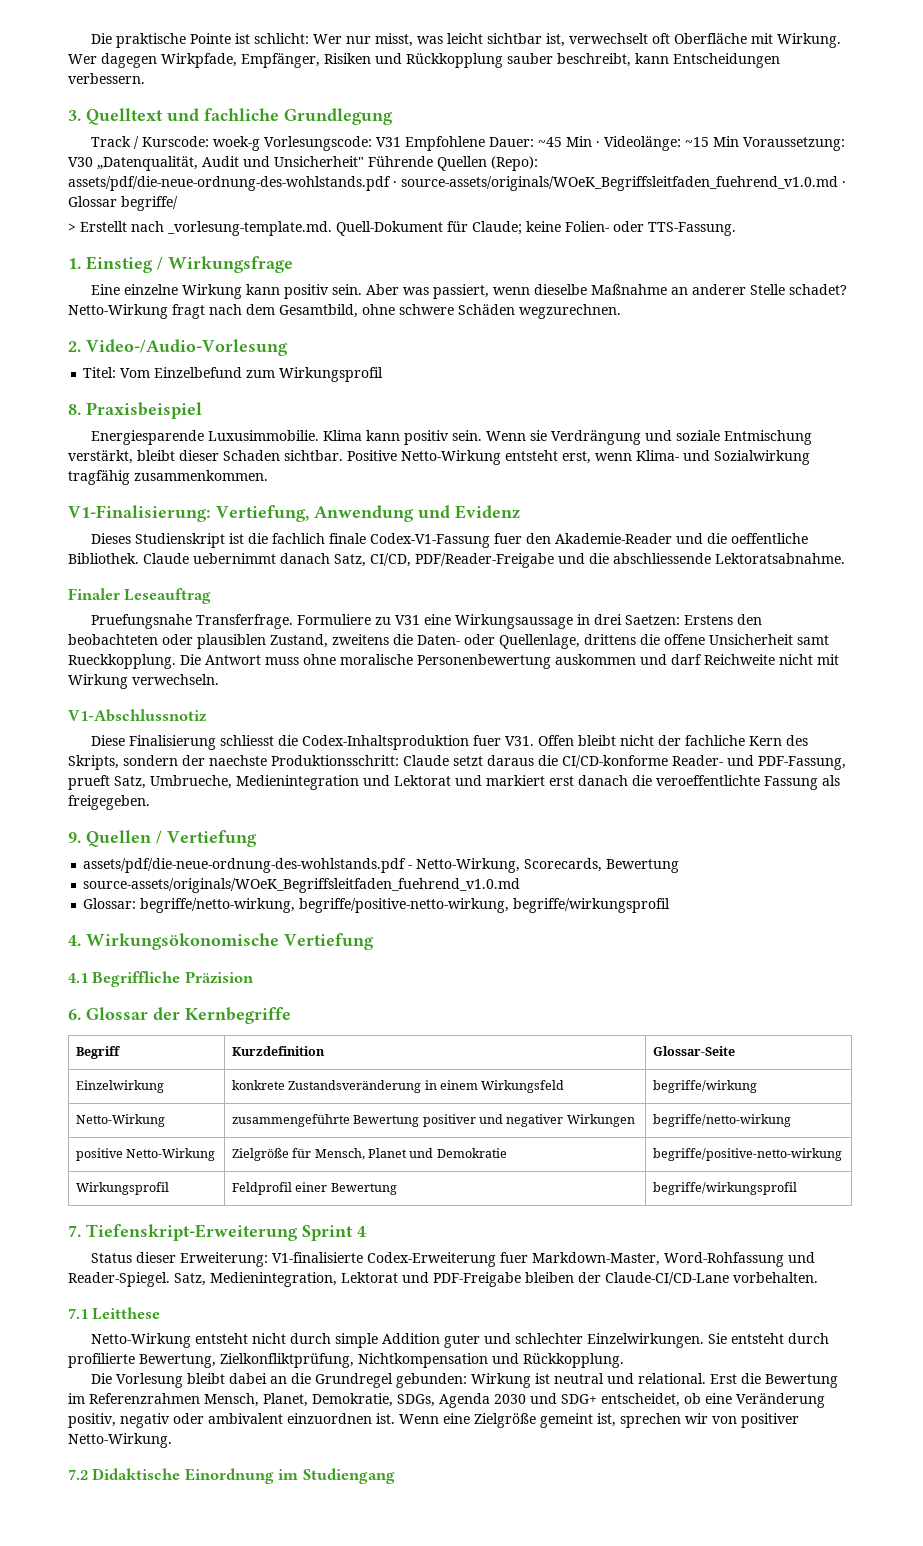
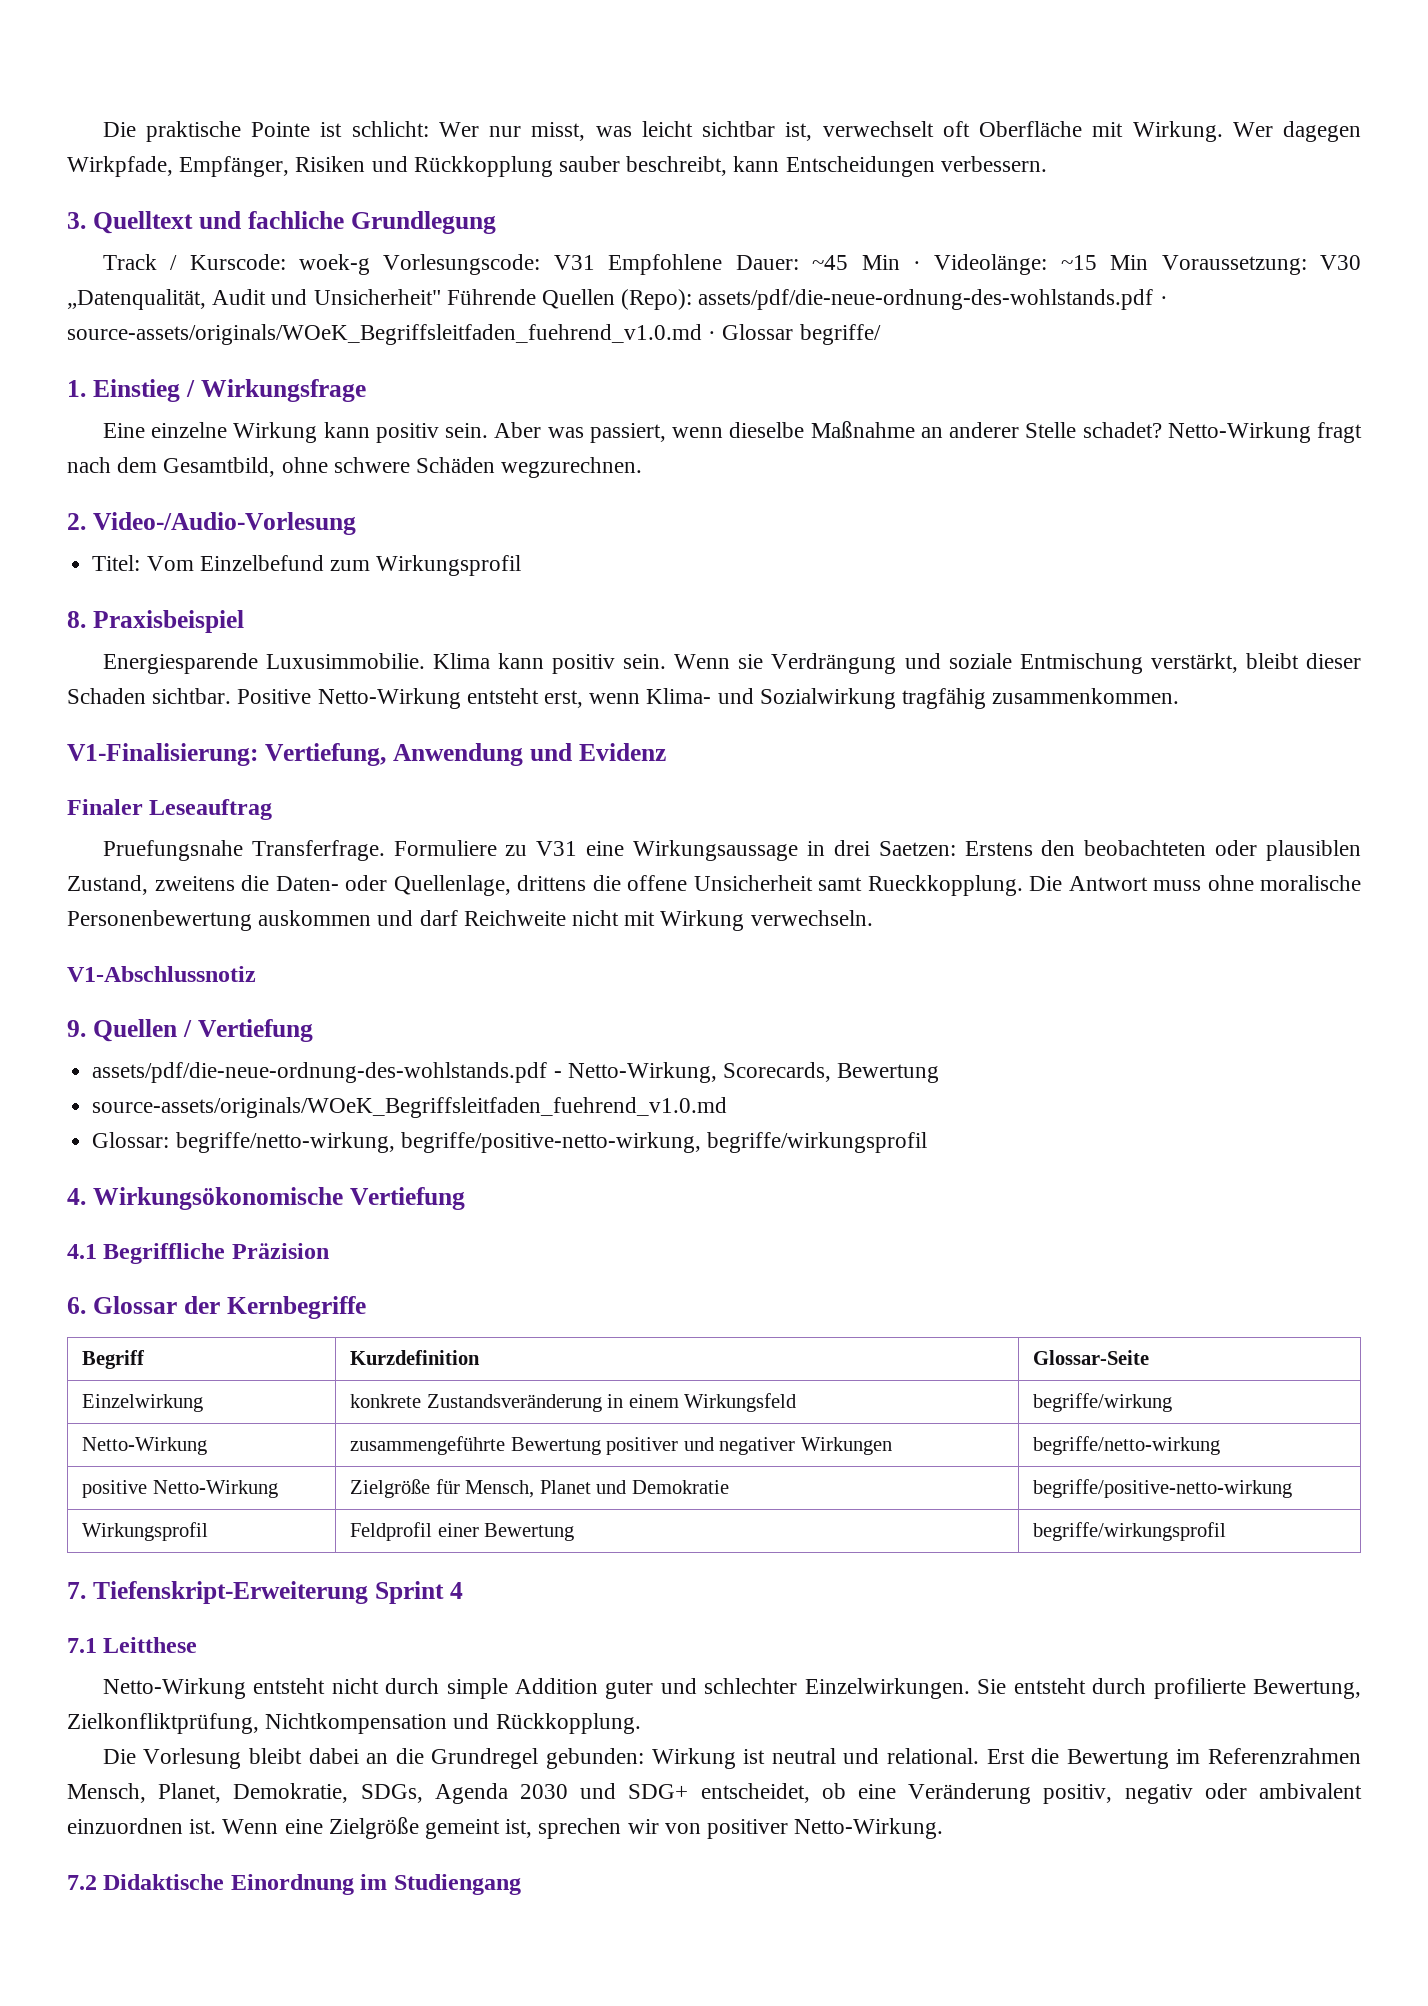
- > Erstellt nach _vorlesung-template.md. Quell-Dokument für Claude; keine Folien- oder TTS-Fassung.
- Dieses Studienskript ist die fachlich finale Codex-V1-Fassung fuer den Akademie-Reader und die oeffentliche Bibliothek. Claude uebernimmt danach Satz, CI/CD, PDF/Reader-Freigabe und die abschliessende Lektoratsabnahme.
- Diese Finalisierung schliesst die Codex-Inhaltsproduktion fuer V31. Offen bleibt nicht der fachliche Kern des Skripts, sondern der naechste Produktionsschritt: Claude setzt daraus die CI/CD-konforme Reader- und PDF-Fassung, prueft Satz, Umbrueche, Medienintegration und Lektorat und markiert erst danach die veroeffentlichte Fassung als freigegeben.
- Status dieser Erweiterung: V1-finalisierte Codex-Erweiterung fuer Markdown-Master, Word-Rohfassung und Reader-Spiegel. Satz, Medienintegration, Lektorat und PDF-Freigabe bleiben der Claude-CI/CD-Lane vorbehalten.

